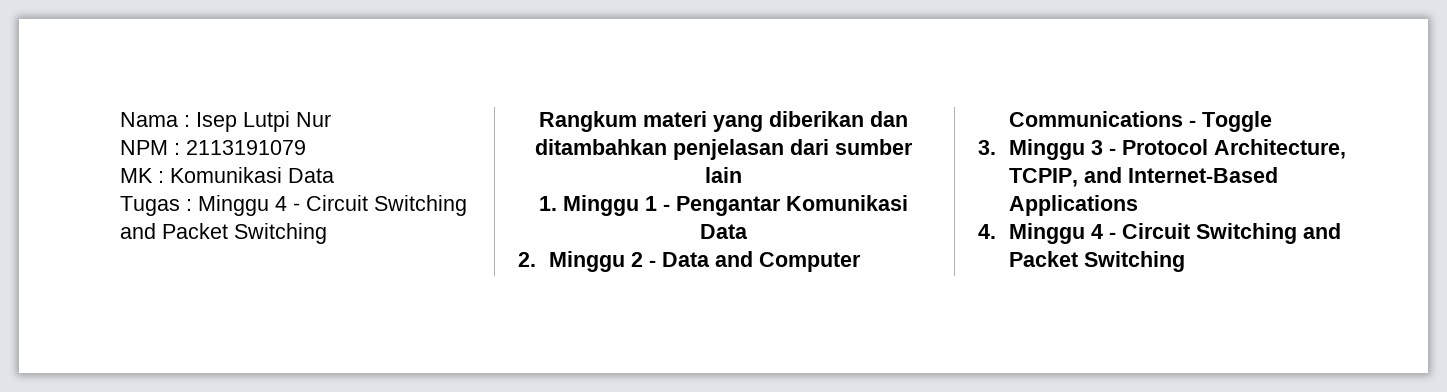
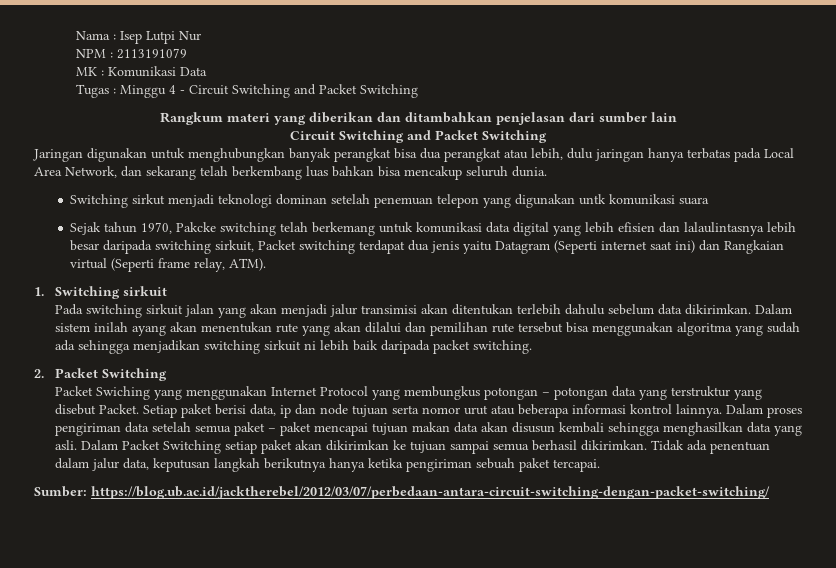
  Rangkum materi yang diberikan dan ditambahkan penjelasan dari sumber lain
- 1. Minggu 1 - Pengantar Komunikasi Data
- 2. Minggu 2 - Data and Computer Communications - Toggle
- 3. Minggu 3 - Protocol Architecture, TCPIP, and Internet-Based Applications
- 4. Minggu 4 - Circuit Switching and Packet Switching
+ Circuit Switching and Packet Switching
+ Jaringan digunakan untuk menghubungkan banyak perangkat bisa dua perangkat atau lebih, dulu jaringan hanya terbatas pada Local Area Network, dan sekarang telah berkembang luas bahkan bisa mencakup seluruh dunia.
+ Switching sirkut menjadi teknologi dominan setelah penemuan telepon yang digunakan untk komunikasi suara
+ Sejak tahun 1970, Pakcke switching telah berkemang untuk komunikasi data digital yang lebih efisien dan lalaulintasnya lebih besar daripada switching sirkuit, Packet switching terdapat dua jenis yaitu Datagram (Seperti internet saat ini) dan Rangkaian virtual (Seperti frame relay, ATM).
+ 1. Switching sirkuit
+ Pada switching sirkuit jalan yang akan menjadi jalur transimisi akan ditentukan terlebih dahulu sebelum data dikirimkan. Dalam sistem inilah ayang akan menentukan rute yang akan dilalui dan pemilihan rute tersebut bisa menggunakan algoritma yang sudah ada sehingga menjadikan switching sirkuit ni lebih baik daripada packet switching.
+ 2. Packet Switching
+ Packet Swiching yang menggunakan Internet Protocol yang membungkus potongan – potongan data yang terstruktur yang disebut Packet. Setiap paket berisi data, ip dan node tujuan serta nomor urut atau beberapa informasi kontrol lainnya. Dalam proses pengiriman data setelah semua paket – paket mencapai tujuan makan data akan disusun kembali sehingga menghasilkan data yang asli. Dalam Packet Switching setiap paket akan dikirimkan ke tujuan sampai semua berhasil dikirimkan. Tidak ada penentuan dalam jalur data, keputusan langkah berikutnya hanya ketika pengiriman sebuah paket tercapai.
+ Sumber: https://blog.ub.ac.id/jacktherebel/2012/03/07/perbedaan-antara-circuit-switching-dengan-packet-switching/

